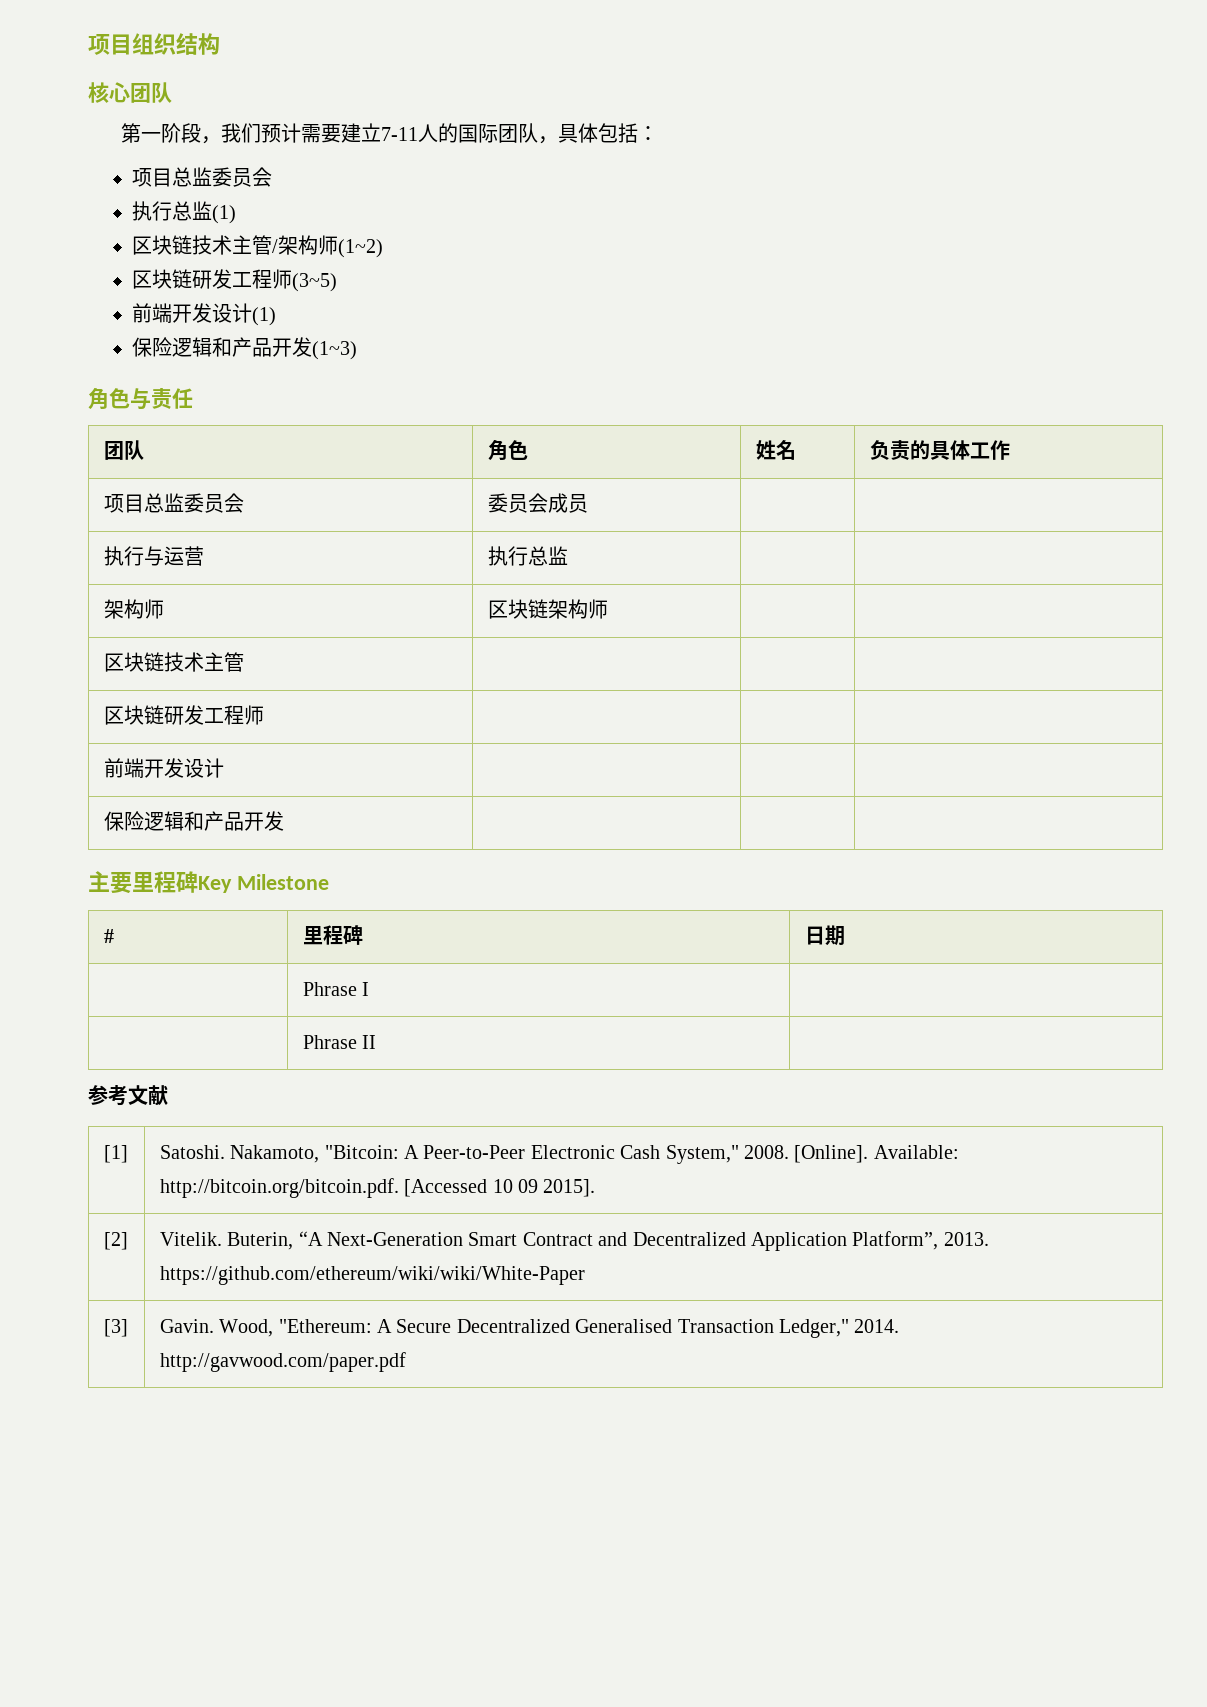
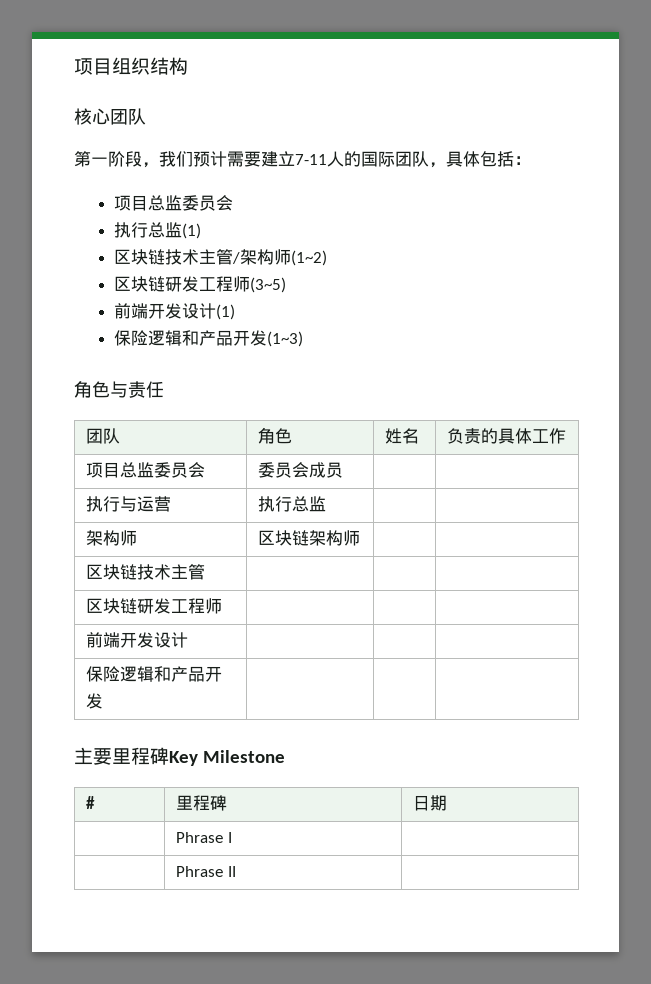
- 参考文献
- [1] | Satoshi. Nakamoto, "Bitcoin: A Peer-to-Peer Electronic Cash System," 2008. [Online]. Available: http://bitcoin.org/bitcoin.pdf. [Accessed 10 09 2015].
- [2] | Vitelik. Buterin, “A Next-Generation Smart Contract and Decentralized Application Platform”, 2013. https://github.com/ethereum/wiki/wiki/White-Paper
- [3] | Gavin. Wood, "Ethereum: A Secure Decentralized Generalised Transaction Ledger," 2014. http://gavwood.com/paper.pdf

